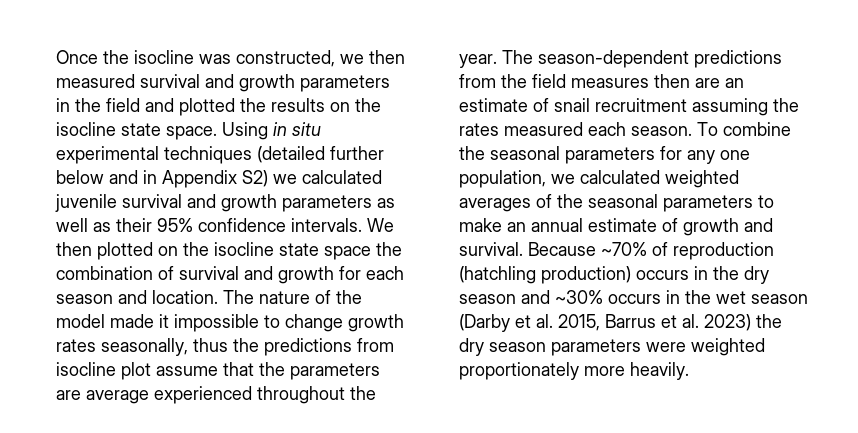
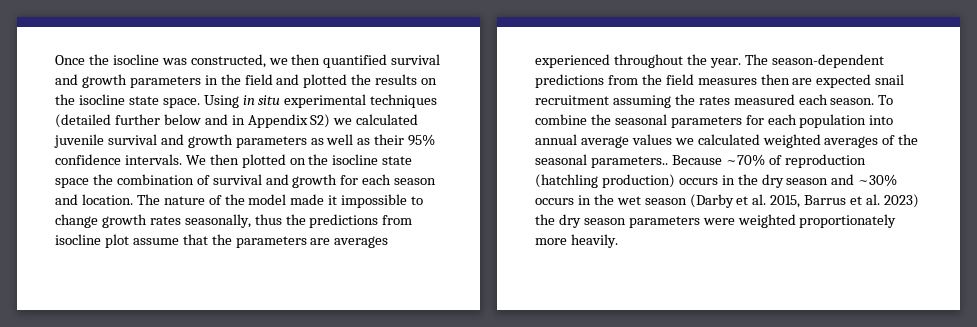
- Once the isocline was constructed, we then measured survival and growth parameters in the field and plotted the results on the isocline state space.
+ Once the isocline was constructed, we then quantified survival and growth parameters in the field and plotted the results on the isocline state space.
- The nature of the model made it impossible to change growth rates seasonally, thus the predictions from isocline plot assume that the parameters are average experienced throughout the year.
+ The nature of the model made it impossible to change growth rates seasonally, thus the predictions from isocline plot assume that the parameters are averages experienced throughout the year.
- The season-dependent predictions from the field measures then are an estimate of snail recruitment assuming the rates measured each season.
+ The season-dependent predictions from the field measures then are expected snail recruitment assuming the rates measured each season.
- To combine the seasonal parameters for any one population, we calculated weighted averages of the seasonal parameters to make an annual estimate of growth and survival.
+ To combine the seasonal parameters for each population into annual average values we calculated weighted averages of the seasonal parameters..

